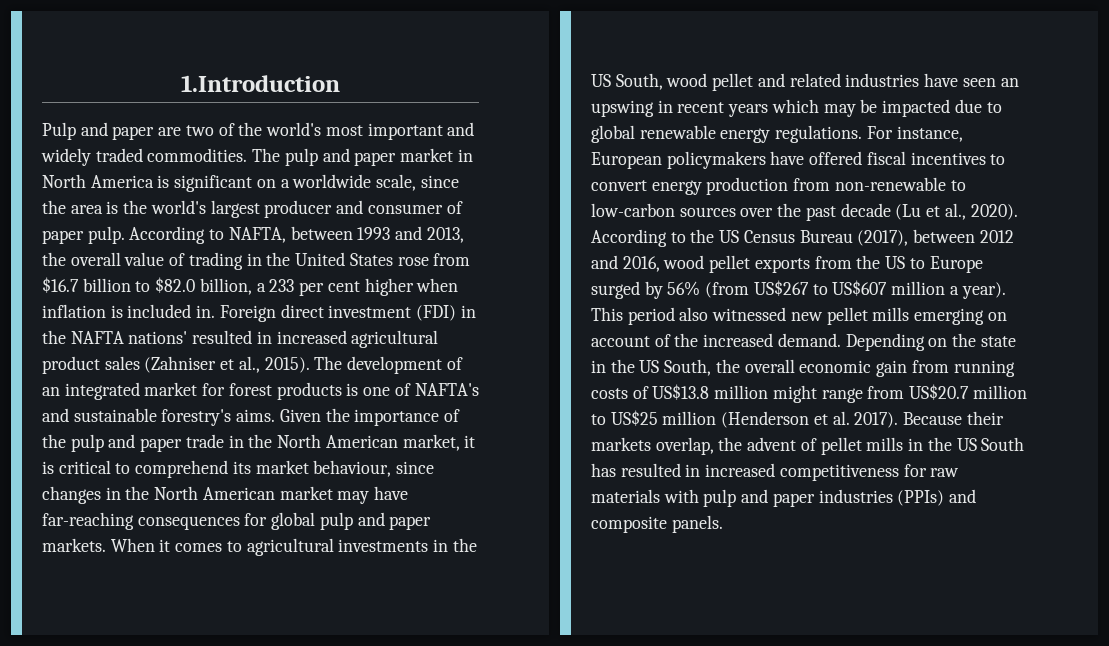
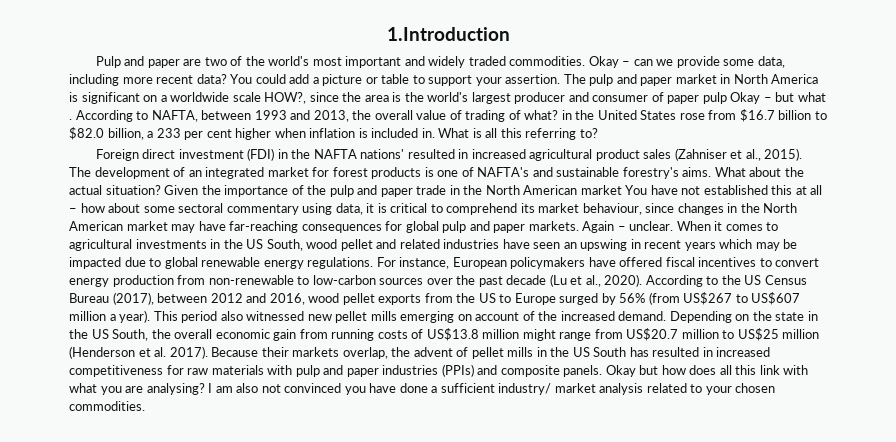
+ Okay – can we provide some data, including more recent data? You could add a picture or table to support your assertion.
- The pulp and paper market in North America is significant on a worldwide scale, since the area is the world's largest producer and consumer of paper pulp.
+ The pulp and paper market in North America is significant on a worldwide scale HOW?, since the area is the world's largest producer and consumer of paper pulp Okay – but what .
- According to NAFTA, between 1993 and 2013, the overall value of trading in the United States rose from $16.7 billion to $82.0 billion, a 233 per cent higher when inflation is included in. Foreign direct investment (FDI) in the NAFTA nations' resulted in increased agricultural product sales (Zahniser et al., 2015).
+ According to NAFTA, between 1993 and 2013, the overall value of trading of what? in the United States rose from $16.7 billion to $82.0 billion, a 233 per cent higher when inflation is included in. What is all this referring to?
+ Foreign direct investment (FDI) in the NAFTA nations' resulted in increased agricultural product sales (Zahniser et al., 2015).
+ What about the actual situation?
- Given the importance of the pulp and paper trade in the North American market, it is critical to comprehend its market behaviour, since changes in the North American market may have far-reaching consequences for global pulp and paper markets.
+ Given the importance of the pulp and paper trade in the North American market You have not established this at all – how about some sectoral commentary using data, it is critical to comprehend its market behaviour, since changes in the North American market may have far-reaching consequences for global pulp and paper markets.
+ Again – unclear.
+ Okay but how does all this link with what you are analysing? I am also not convinced you have done a sufficient industry/ market analysis related to your chosen commodities.

